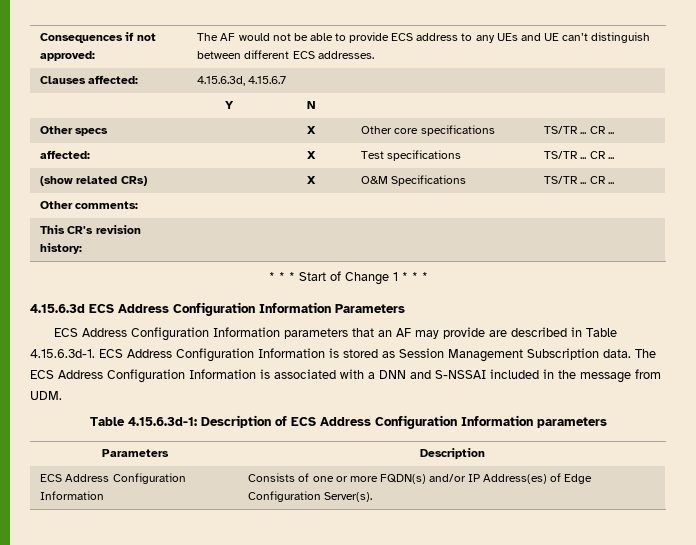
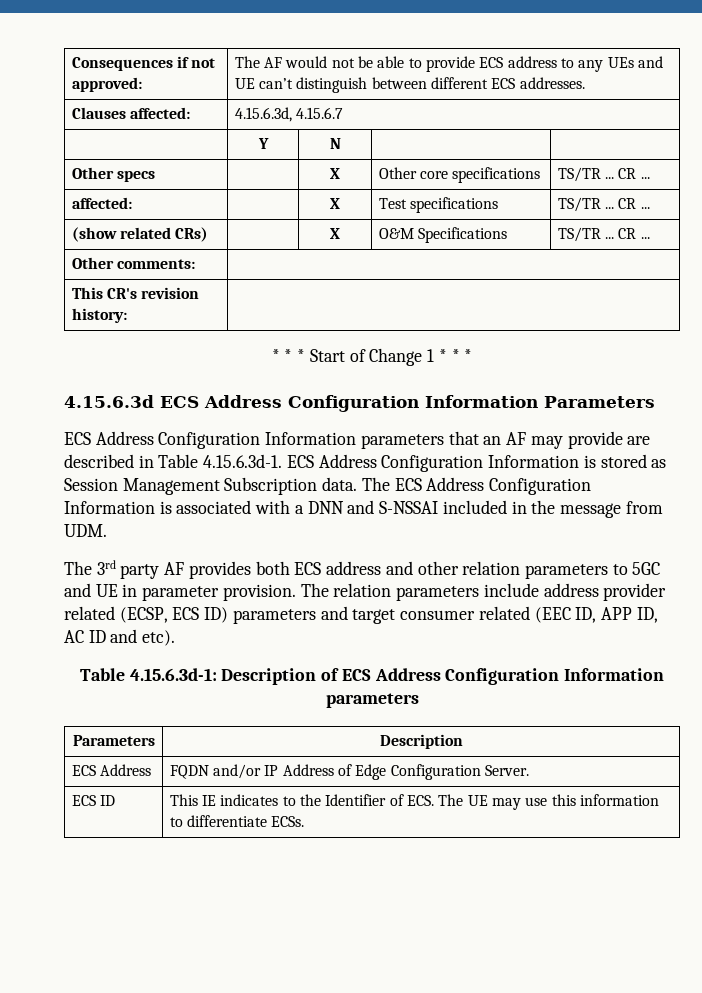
+ The 3rd party AF provides both ECS address and other relation parameters to 5GC and UE in parameter provision. The relation parameters include address provider related (ECSP, ECS ID) parameters and target consumer related (EEC ID, APP ID, AC ID and etc).
- ECS Address Configuration Information | Consists of one or more FQDN(s) and/or IP Address(es) of Edge Configuration Server(s).
+ ECS Address | FQDN and/or IP Address of Edge Configuration Server.
+ ECS ID | This IE indicates to the Identifier of ECS. The UE may use this information to differentiate ECSs.

